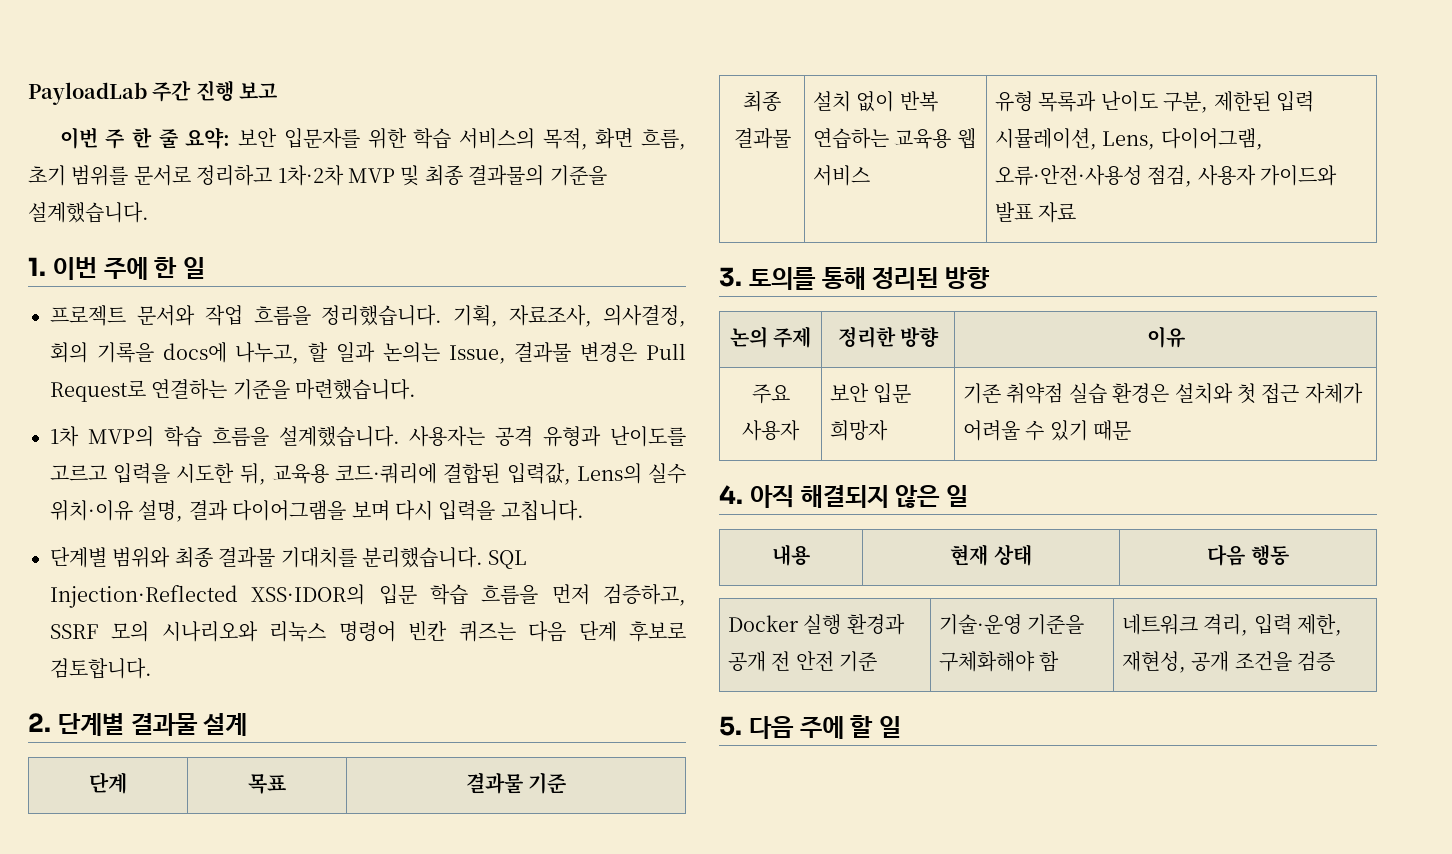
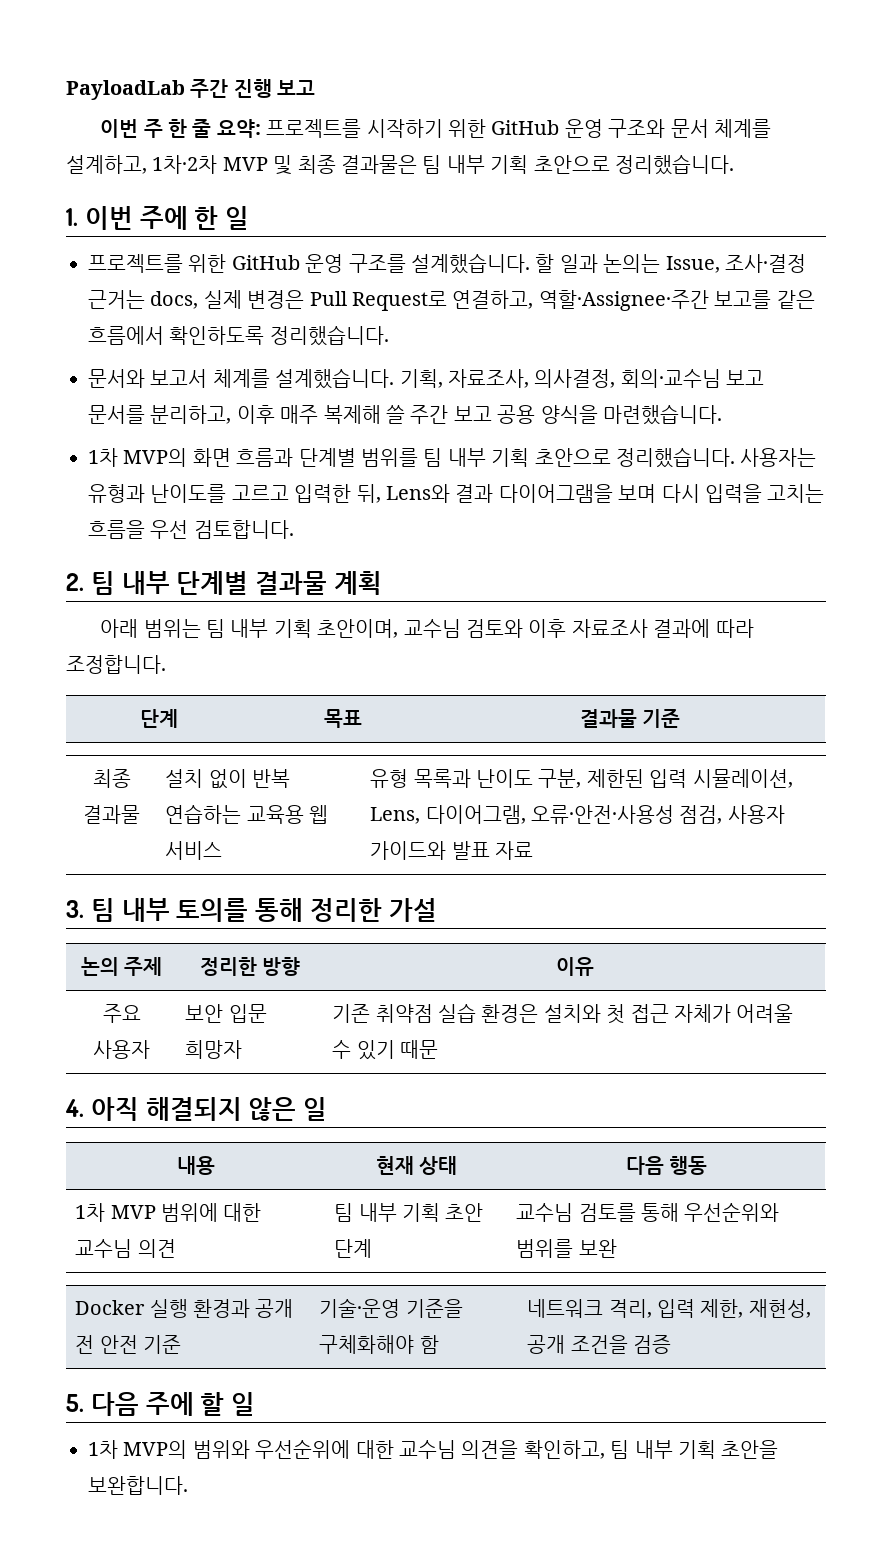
- 이번 주 한 줄 요약: 보안 입문자를 위한 학습 서비스의 목적, 화면 흐름, 초기 범위를 문서로 정리하고 1차·2차 MVP 및 최종 결과물의 기준을 설계했습니다.
+ 이번 주 한 줄 요약: 프로젝트를 시작하기 위한 GitHub 운영 구조와 문서 체계를 설계하고, 1차·2차 MVP 및 최종 결과물은 팀 내부 기획 초안으로 정리했습니다.
- 프로젝트 문서와 작업 흐름을 정리했습니다. 기획, 자료조사, 의사결정, 회의 기록을 docs에 나누고, 할 일과 논의는 Issue, 결과물 변경은 Pull Request로 연결하는 기준을 마련했습니다.
- 1차 MVP의 학습 흐름을 설계했습니다. 사용자는 공격 유형과 난이도를 고르고 입력을 시도한 뒤, 교육용 코드·쿼리에 결합된 입력값, Lens의 실수 위치·이유 설명, 결과 다이어그램을 보며 다시 입력을 고칩니다.
- 단계별 범위와 최종 결과물 기대치를 분리했습니다. SQL Injection·Reflected XSS·IDOR의 입문 학습 흐름을 먼저 검증하고, SSRF 모의 시나리오와 리눅스 명령어 빈칸 퀴즈는 다음 단계 후보로 검토합니다.
- 2. 단계별 결과물 설계
+ 프로젝트를 위한 GitHub 운영 구조를 설계했습니다. 할 일과 논의는 Issue, 조사·결정 근거는 docs, 실제 변경은 Pull Request로 연결하고, 역할·Assignee·주간 보고를 같은 흐름에서 확인하도록 정리했습니다.
+ 문서와 보고서 체계를 설계했습니다. 기획, 자료조사, 의사결정, 회의·교수님 보고 문서를 분리하고, 이후 매주 복제해 쓸 주간 보고 공용 양식을 마련했습니다.
+ 1차 MVP의 화면 흐름과 단계별 범위를 팀 내부 기획 초안으로 정리했습니다. 사용자는 유형과 난이도를 고르고 입력한 뒤, Lens와 결과 다이어그램을 보며 다시 입력을 고치는 흐름을 우선 검토합니다.
+ 2. 팀 내부 단계별 결과물 계획
+ 아래 범위는 팀 내부 기획 초안이며, 교수님 검토와 이후 자료조사 결과에 따라 조정합니다.
- 3. 토의를 통해 정리된 방향
+ 3. 팀 내부 토의를 통해 정리한 가설
+ 1차 MVP 범위에 대한 교수님 의견 | 팀 내부 기획 초안 단계 | 교수님 검토를 통해 우선순위와 범위를 보완
+ 1차 MVP의 범위와 우선순위에 대한 교수님 의견을 확인하고, 팀 내부 기획 초안을 보완합니다.

